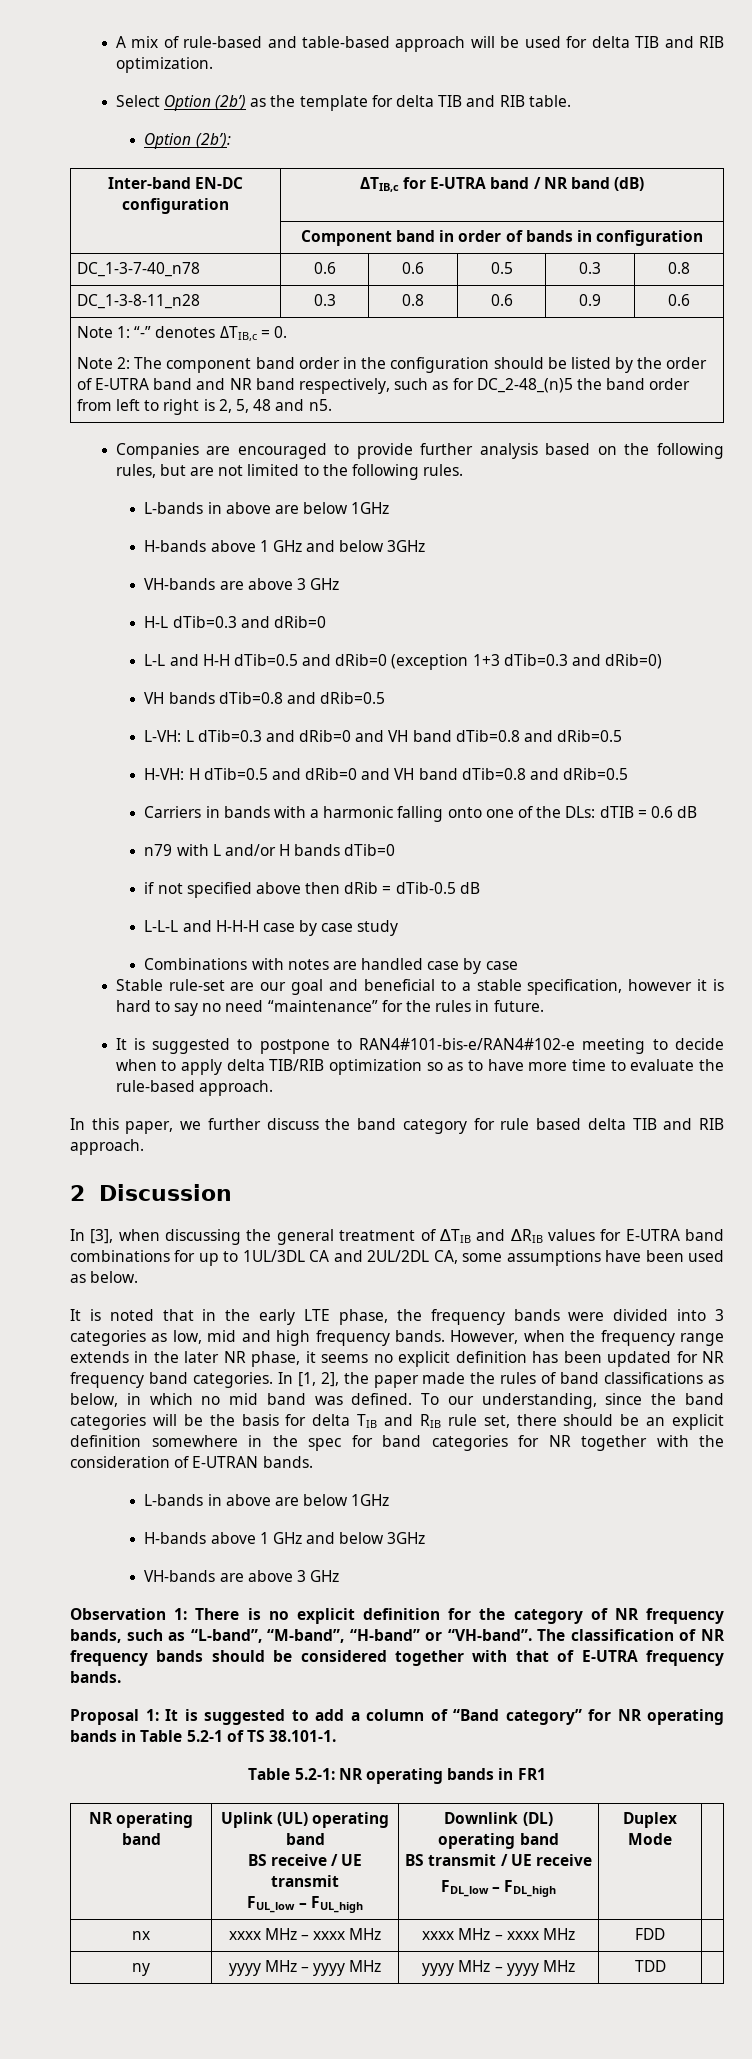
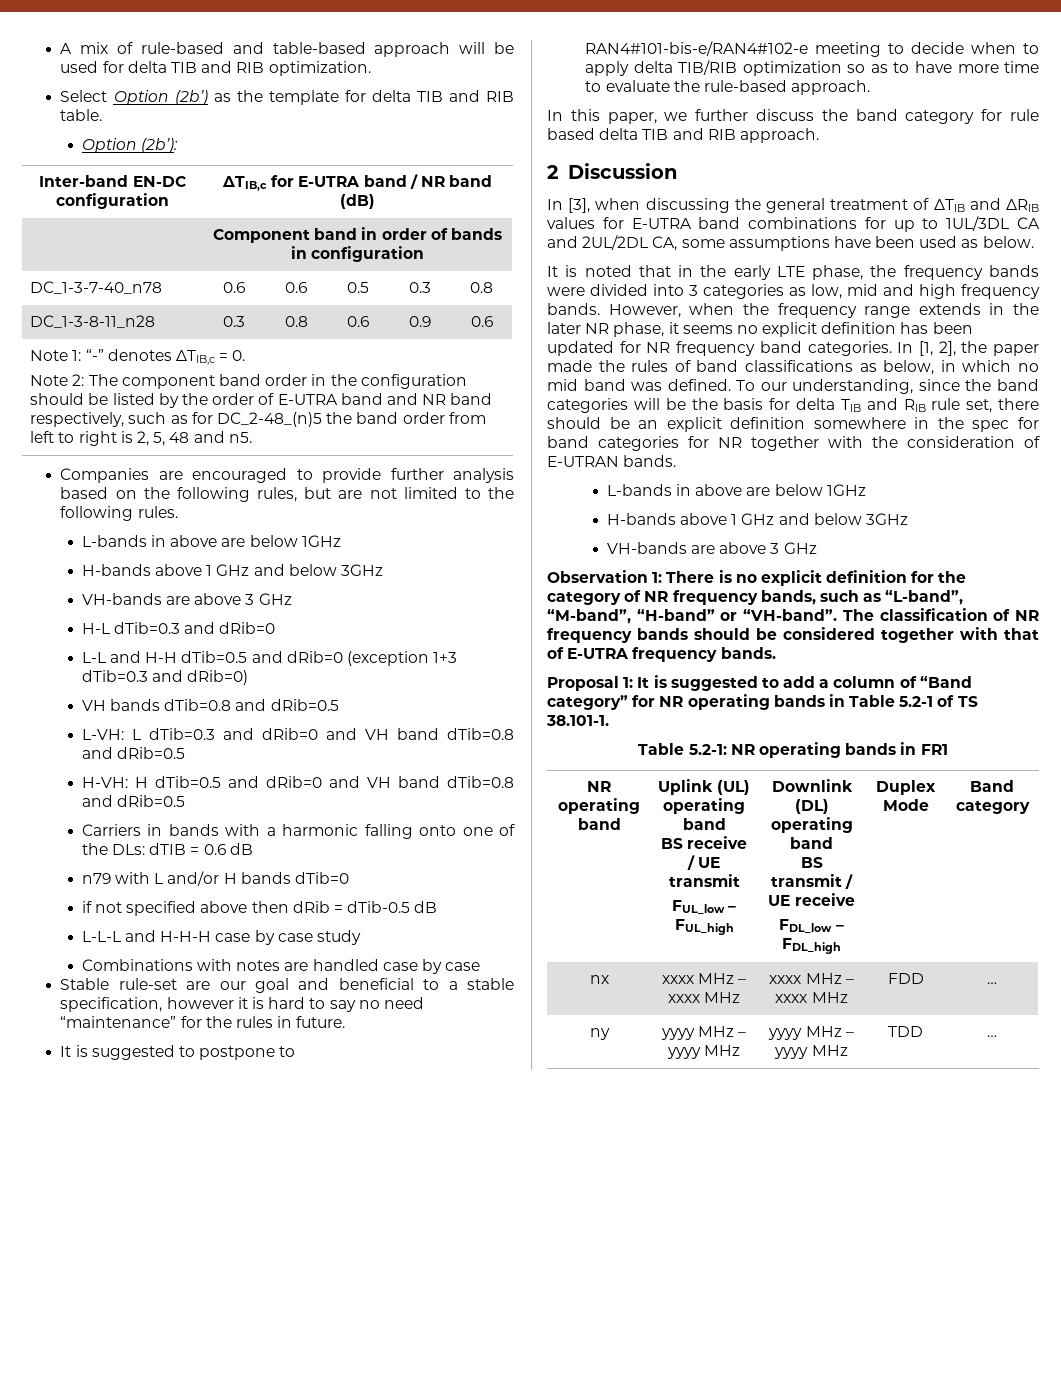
  NR operating band | Uplink (UL) operating band
  BS receive / UE transmit
  FUL_low – FUL_high | Downlink (DL) operating band
  BS transmit / UE receive
- FDL_low – FDL_high | Duplex Mode |
+ FDL_low – FDL_high | Duplex Mode | Band category
- nx | xxxx MHz – xxxx MHz | xxxx MHz – xxxx MHz | FDD |
+ nx | xxxx MHz – xxxx MHz | xxxx MHz – xxxx MHz | FDD | …
- ny | yyyy MHz – yyyy MHz | yyyy MHz – yyyy MHz | TDD |
+ ny | yyyy MHz – yyyy MHz | yyyy MHz – yyyy MHz | TDD | …

